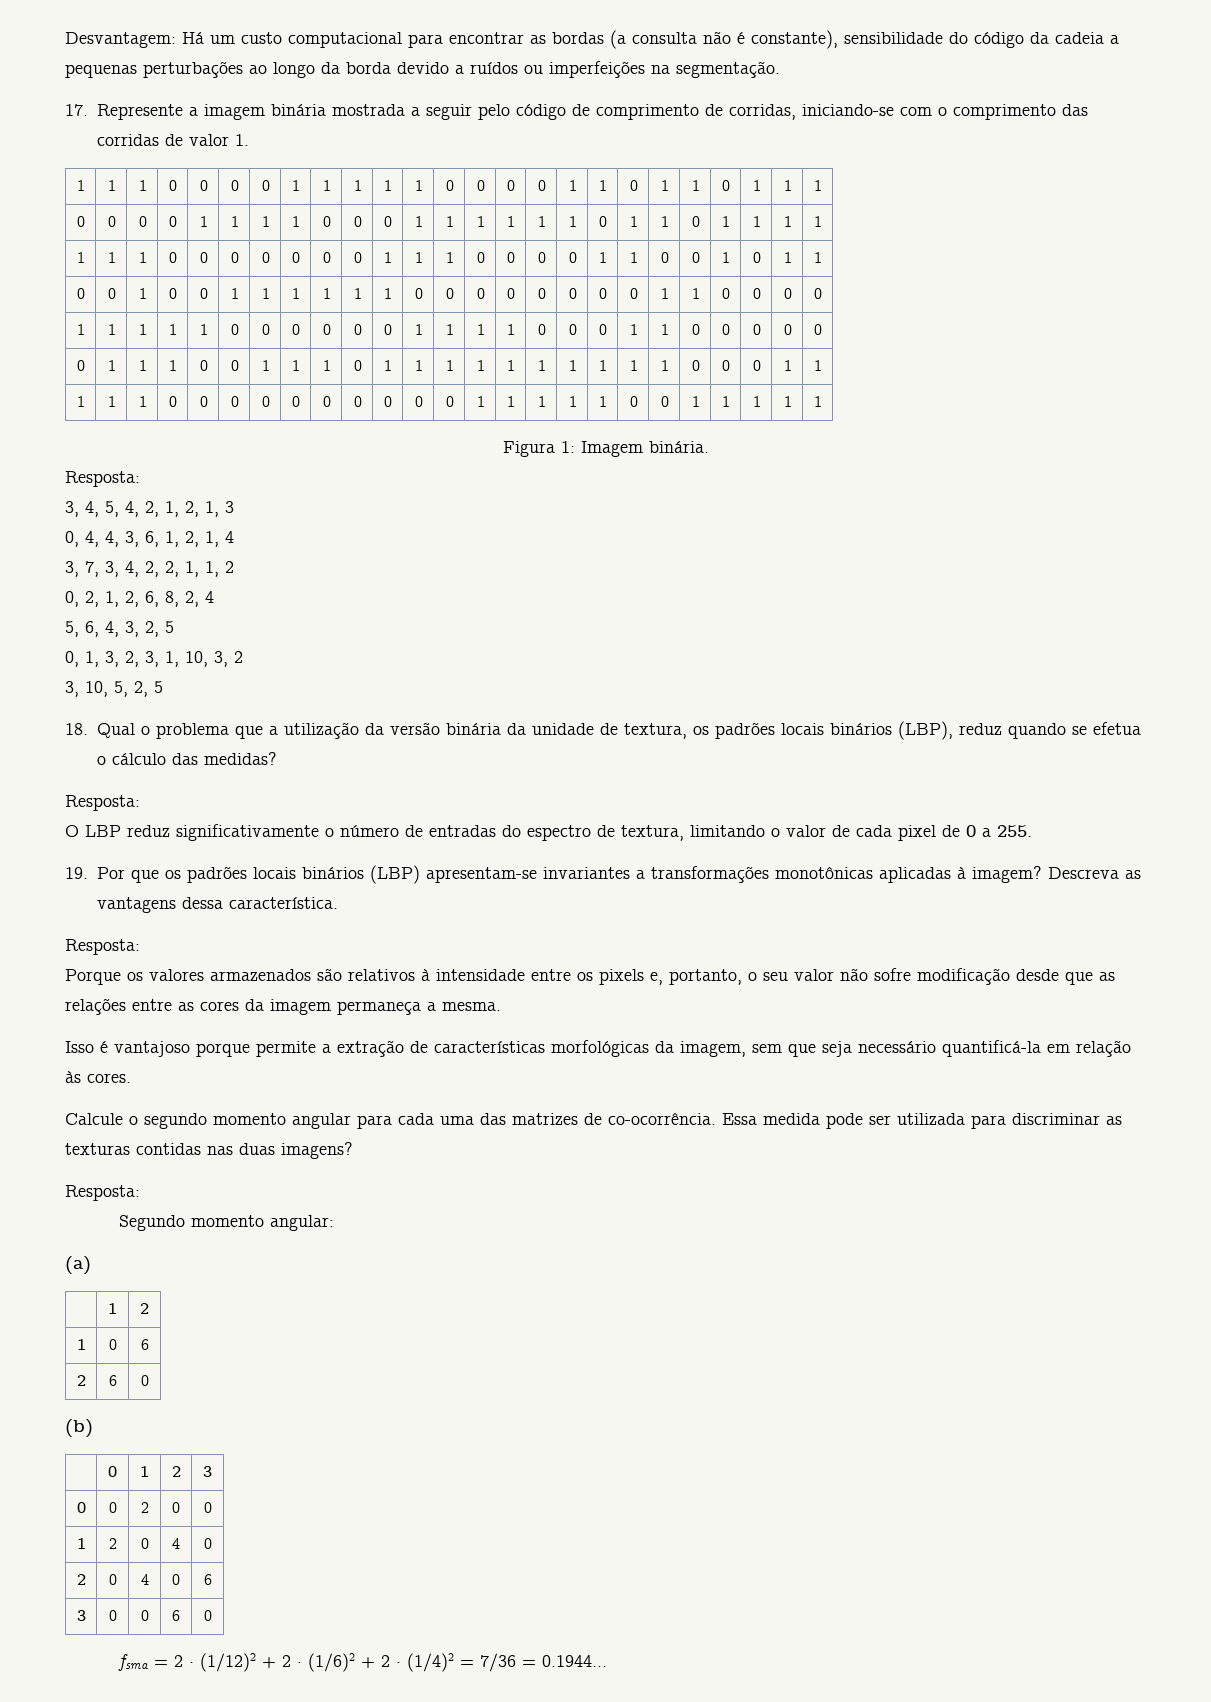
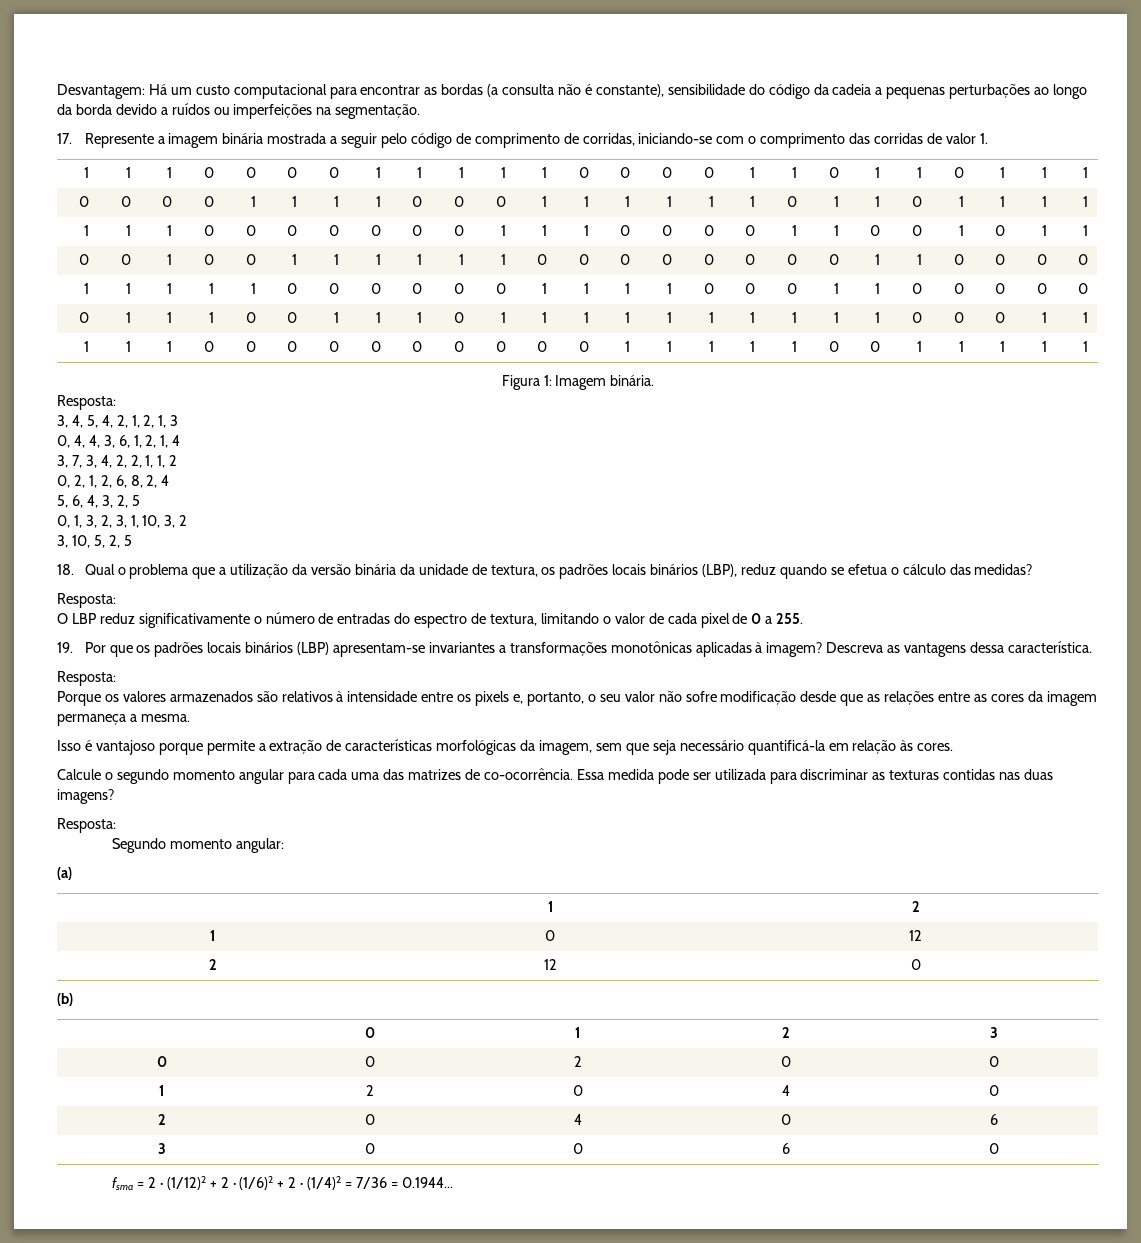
- 1 | 0 | 6
- 2 | 6 | 0
+ 1 | 0 | 12
+ 2 | 12 | 0

